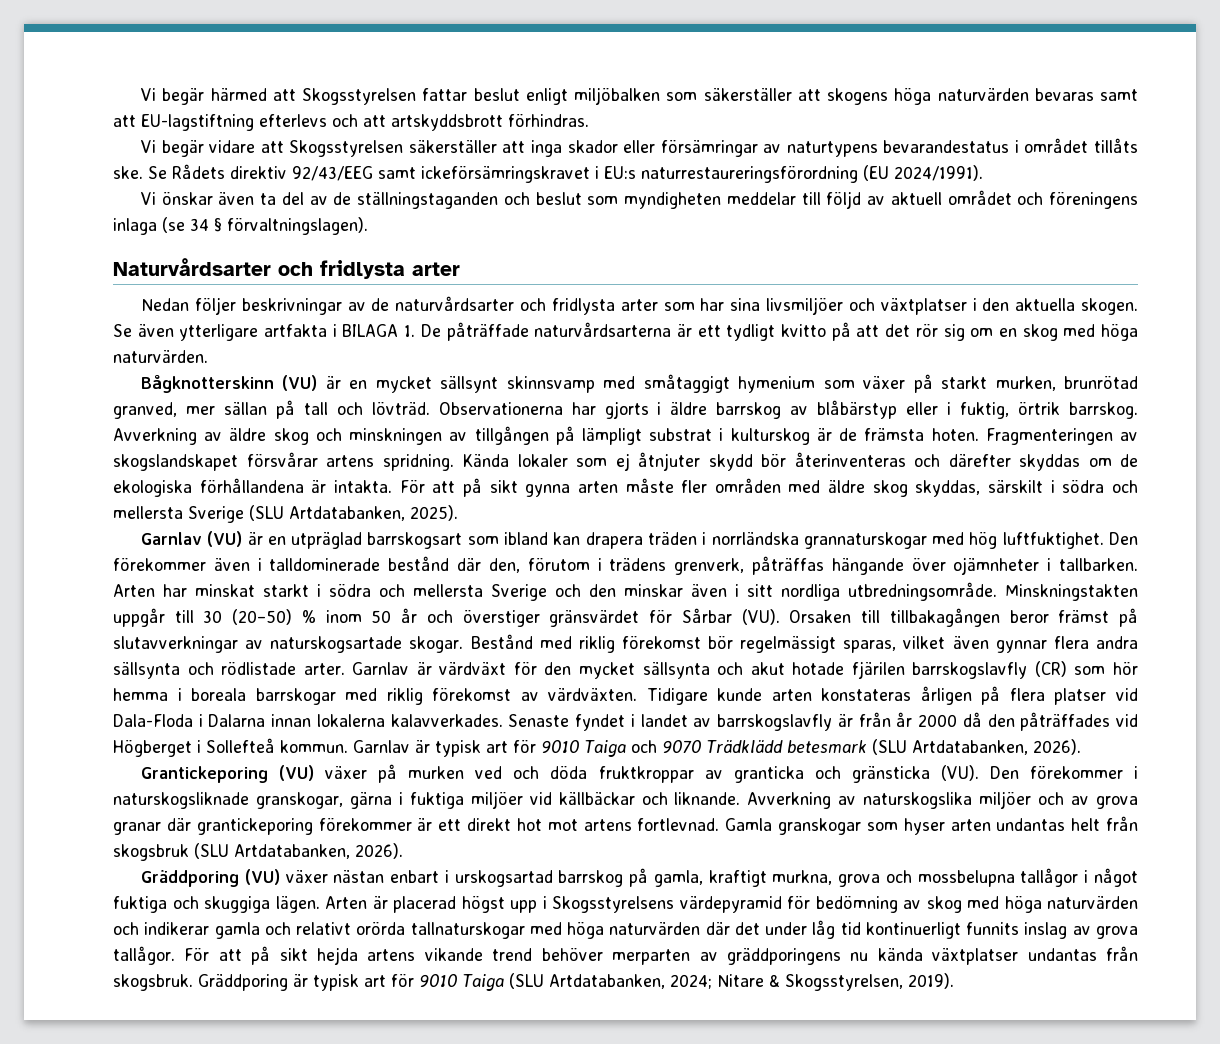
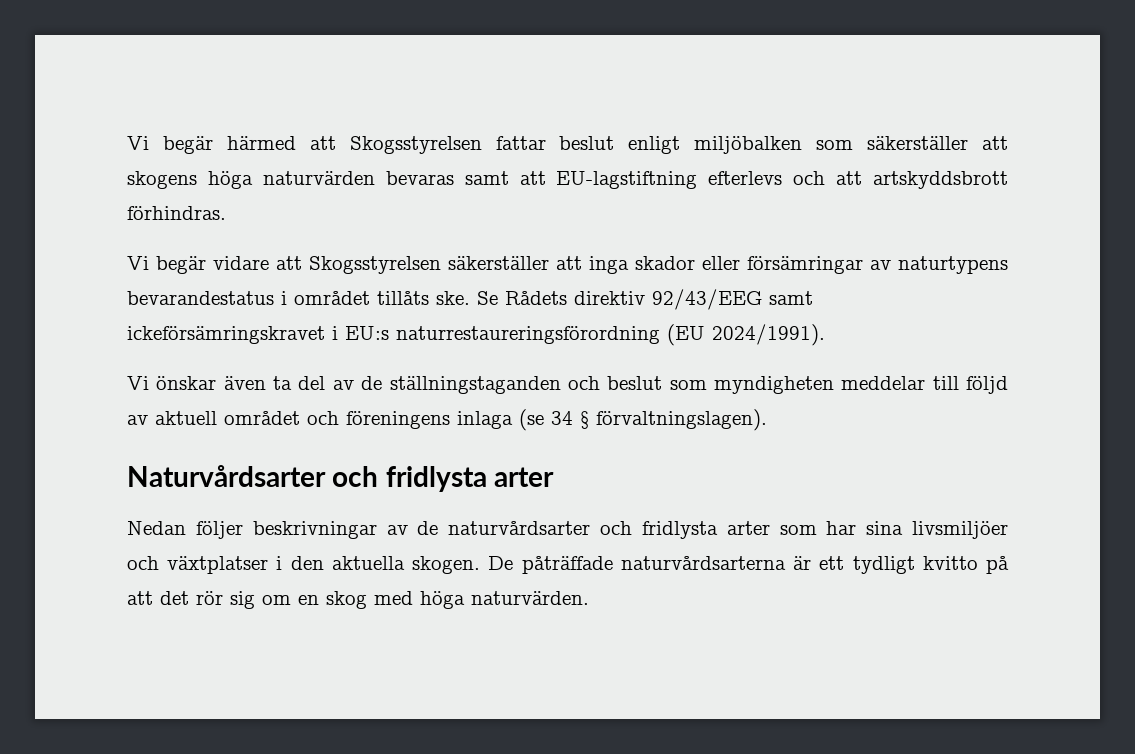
- Se även ytterligare artfakta i BILAGA 1. De påträffade naturvårdsarterna är ett tydligt kvitto på att det rör sig om en skog med höga naturvärden.
+ De påträffade naturvårdsarterna är ett tydligt kvitto på att det rör sig om en skog med höga naturvärden.
- Bågknotterskinn (VU) är en mycket sällsynt skinnsvamp med småtaggigt hymenium som växer på starkt murken, brunrötad granved, mer sällan på tall och lövträd. Observationerna har gjorts i äldre barrskog av blåbärstyp eller i fuktig, örtrik barrskog. Avverkning av äldre skog och minskningen av tillgången på lämpligt substrat i kulturskog är de främsta hoten. Fragmenteringen av skogslandskapet försvårar artens spridning. Kända lokaler som ej åtnjuter skydd bör återinventeras och därefter skyddas om de ekologiska förhållandena är intakta. För att på sikt gynna arten måste fler områden med äldre skog skyddas, särskilt i södra och mellersta Sverige (SLU Artdatabanken, 2025).
- Garnlav (VU) är en utpräglad barrskogsart som ibland kan drapera träden i norrländska grannaturskogar med hög luftfuktighet. Den förekommer även i talldominerade bestånd där den, förutom i trädens grenverk, påträffas hängande över ojämnheter i tallbarken. Arten har minskat starkt i södra och mellersta Sverige och den minskar även i sitt nordliga utbredningsområde. Minskningstakten uppgår till 30 (20–50) % inom 50 år och överstiger gränsvärdet för Sårbar (VU). Orsaken till tillbakagången beror främst på slutavverkningar av naturskogsartade skogar. Bestånd med riklig förekomst bör regelmässigt sparas, vilket även gynnar flera andra sällsynta och rödlistade arter. Garnlav är värdväxt för den mycket sällsynta och akut hotade fjärilen barrskogslavfly (CR) som hör hemma i boreala barrskogar med riklig förekomst av värdväxten. Tidigare kunde arten konstateras årligen på flera platser vid Dala-Floda i Dalarna innan lokalerna kalavverkades. Senaste fyndet i landet av barrskogslavfly är från år 2000 då den påträffades vid Högberget i Sollefteå kommun. Garnlav är typisk art för 9010 Taiga och 9070 Trädklädd betesmark (SLU Artdatabanken, 2026).
- Grantickeporing (VU) växer på murken ved och döda fruktkroppar av granticka och gränsticka (VU). Den förekommer i naturskogsliknade granskogar, gärna i fuktiga miljöer vid källbäckar och liknande. Avverkning av naturskogslika miljöer och av grova granar där grantickeporing förekommer är ett direkt hot mot artens fortlevnad. Gamla granskogar som hyser arten undantas helt från skogsbruk (SLU Artdatabanken, 2026).
- Gräddporing (VU) växer nästan enbart i urskogsartad barrskog på gamla, kraftigt murkna, grova och mossbelupna tallågor i något fuktiga och skuggiga lägen. Arten är placerad högst upp i Skogsstyrelsens värdepyramid för bedömning av skog med höga naturvärden och indikerar gamla och relativt orörda tallnaturskogar med höga naturvärden där det under låg tid kontinuerligt funnits inslag av grova tallågor. För att på sikt hejda artens vikande trend behöver merparten av gräddporingens nu kända växtplatser undantas från skogsbruk. Gräddporing är typisk art för 9010 Taiga (SLU Artdatabanken, 2024; Nitare & Skogsstyrelsen, 2019).

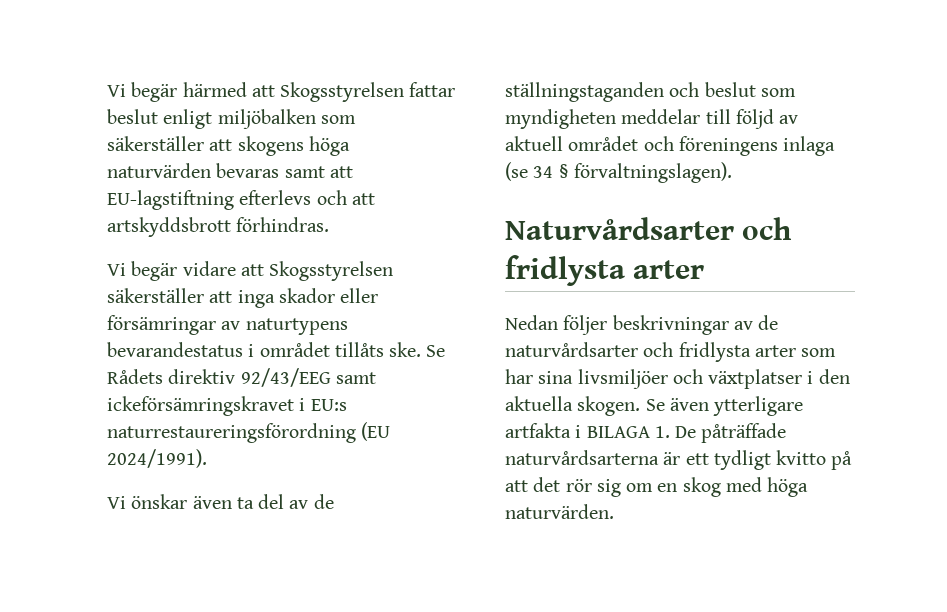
- De påträffade naturvårdsarterna är ett tydligt kvitto på att det rör sig om en skog med höga naturvärden.
+ Se även ytterligare artfakta i BILAGA 1. De påträffade naturvårdsarterna är ett tydligt kvitto på att det rör sig om en skog med höga naturvärden.

